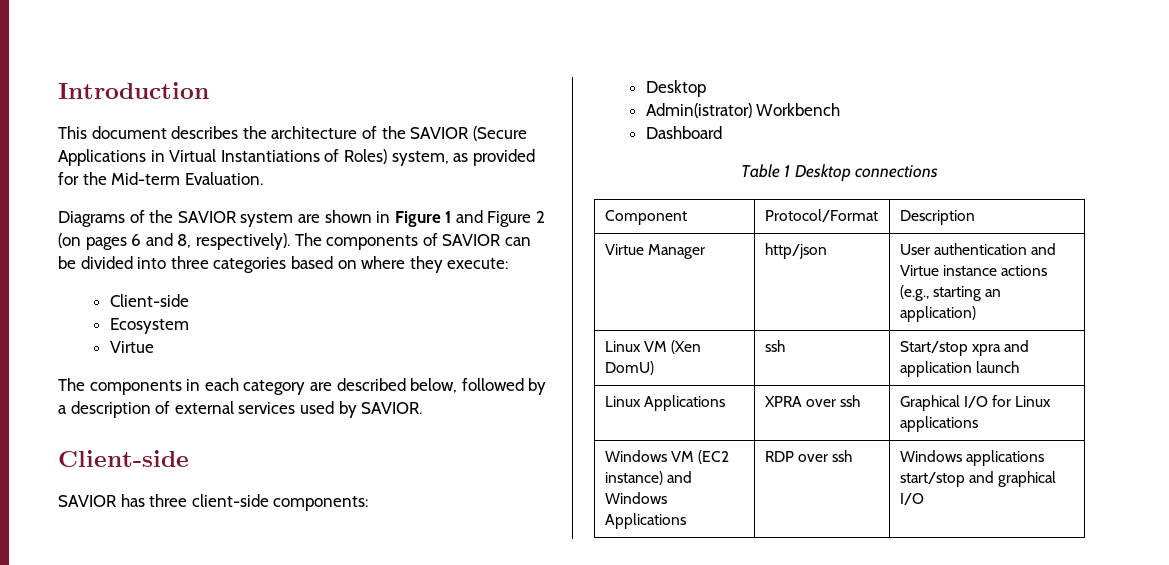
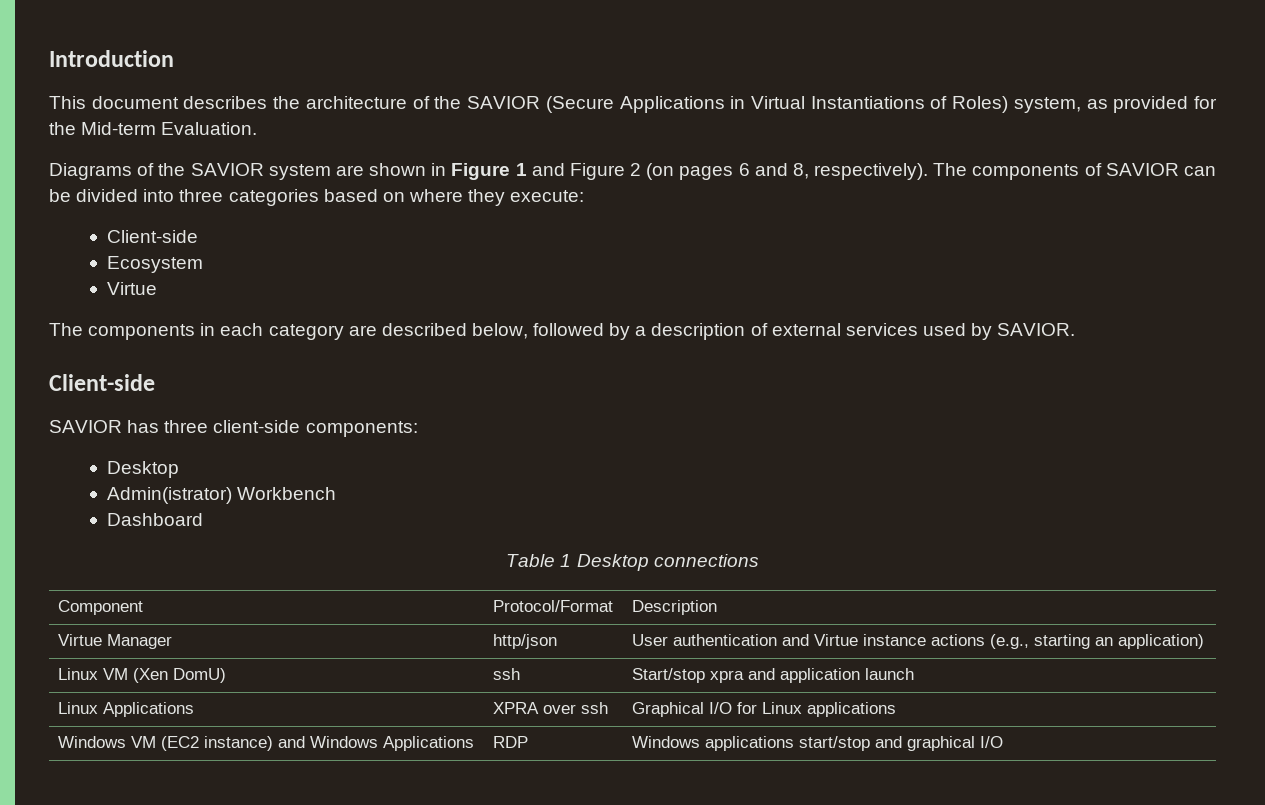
- Windows VM (EC2 instance) and Windows Applications | RDP over ssh | Windows applications start/stop and graphical I/O
+ Windows VM (EC2 instance) and Windows Applications | RDP | Windows applications start/stop and graphical I/O

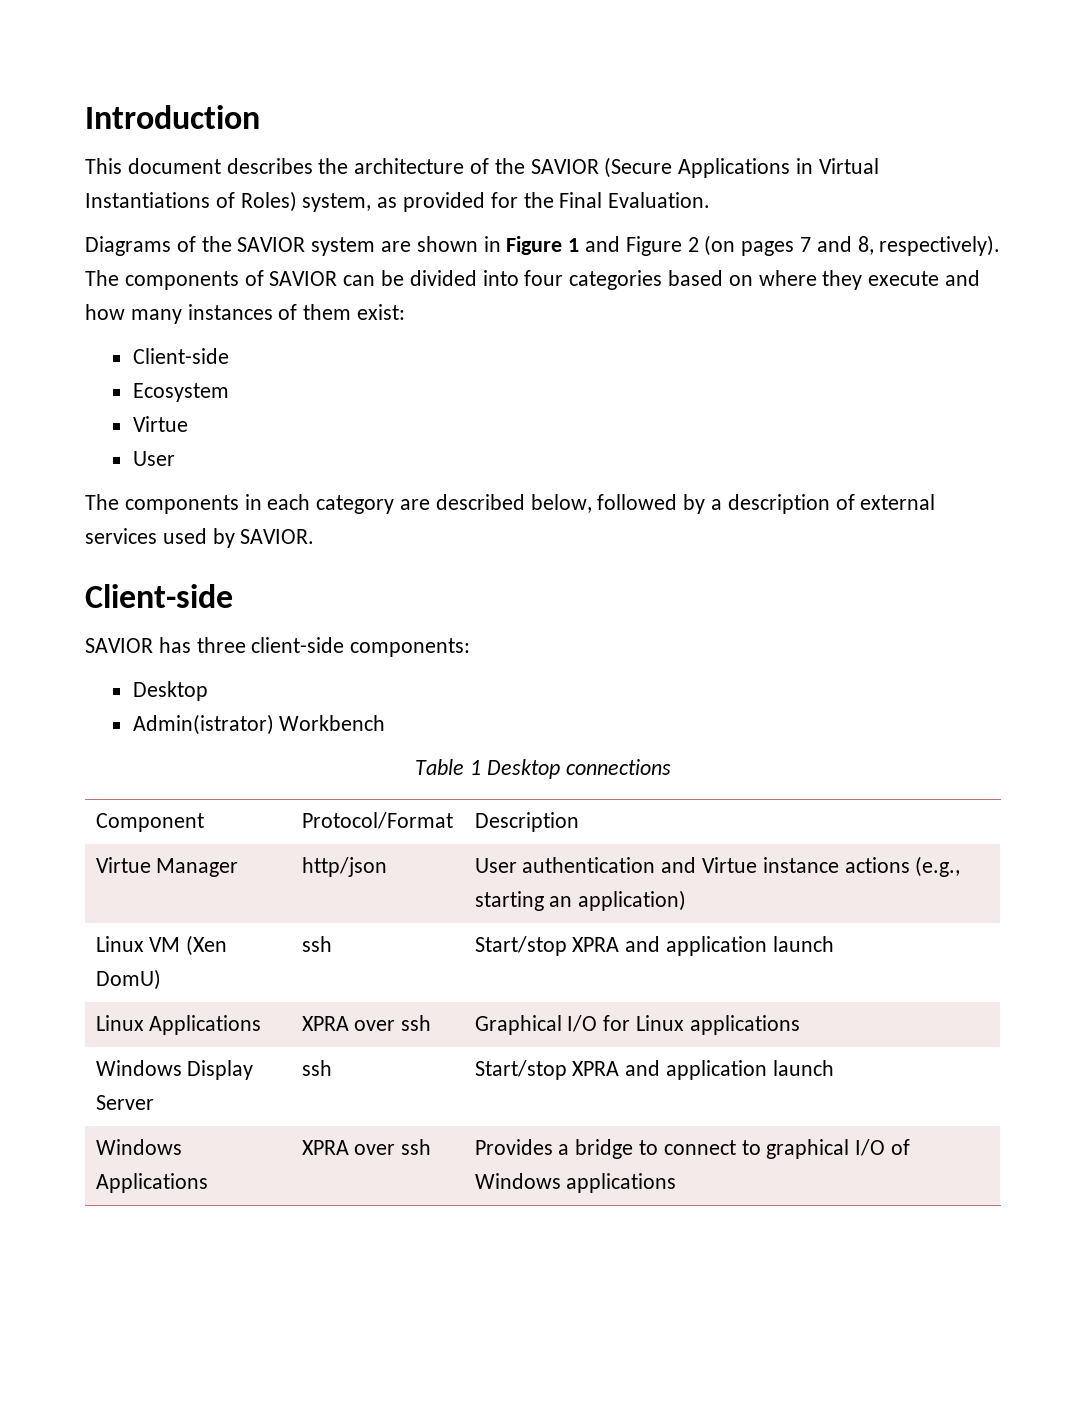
- This document describes the architecture of the SAVIOR (Secure Applications in Virtual Instantiations of Roles) system, as provided for the Mid-term Evaluation.
+ This document describes the architecture of the SAVIOR (Secure Applications in Virtual Instantiations of Roles) system, as provided for the Final Evaluation.
- Diagrams of the SAVIOR system are shown in Figure 1 and Figure 2 (on pages 6 and 8, respectively).
+ Diagrams of the SAVIOR system are shown in Figure 1 and Figure 2 (on pages 7 and 8, respectively).
- The components of SAVIOR can be divided into three categories based on where they execute:
+ The components of SAVIOR can be divided into four categories based on where they execute and how many instances of them exist:
  Ecosystem
  Virtue
+ User
- Dashboard
- Linux VM (Xen DomU) | ssh | Start/stop xpra and application launch
+ Linux VM (Xen DomU) | ssh | Start/stop XPRA and application launch
- Windows VM (EC2 instance) and Windows Applications | RDP | Windows applications start/stop and graphical I/O
+ Windows Display Server | ssh | Start/stop XPRA and application launch
+ Windows Applications | XPRA over ssh | Provides a bridge to connect to graphical I/O of Windows applications

